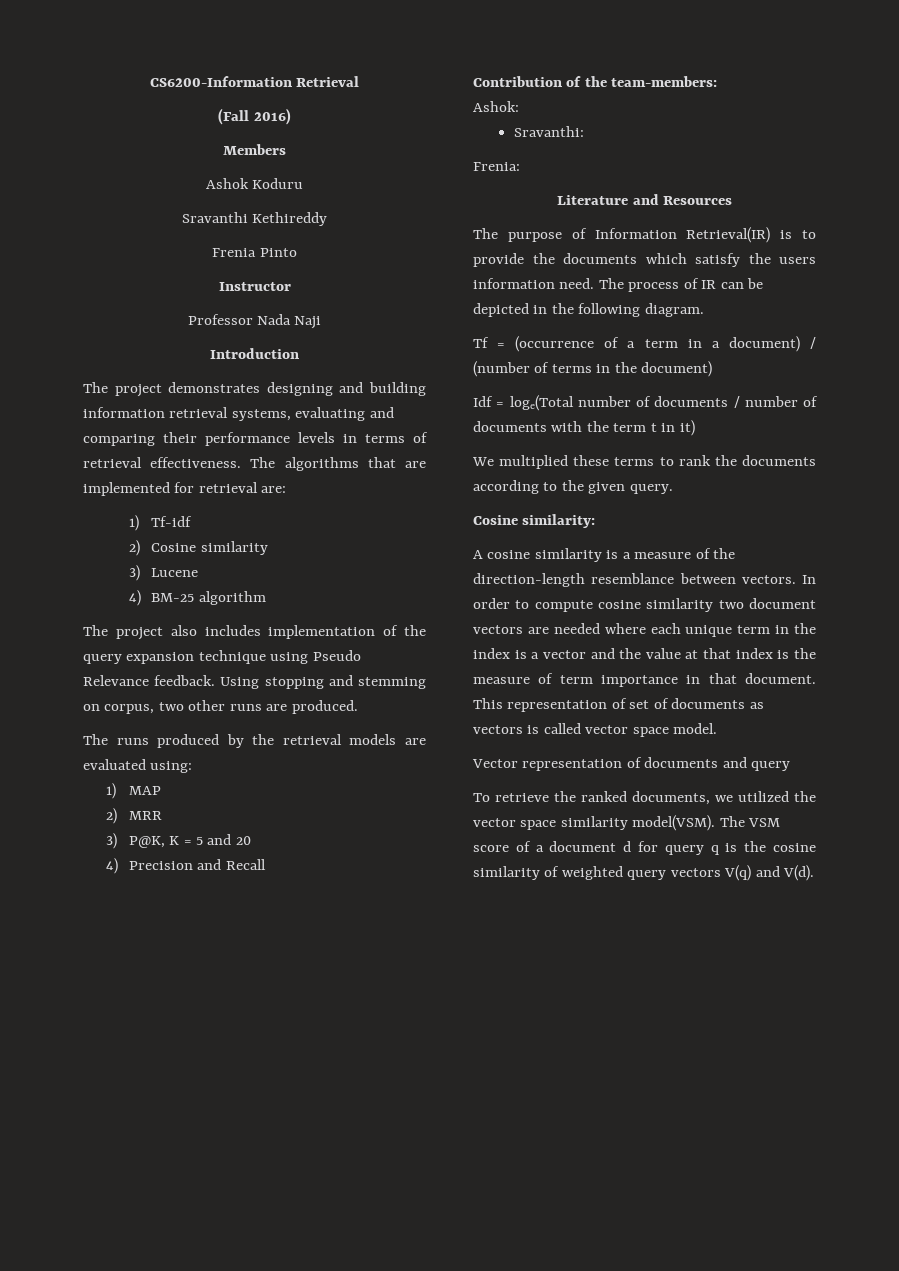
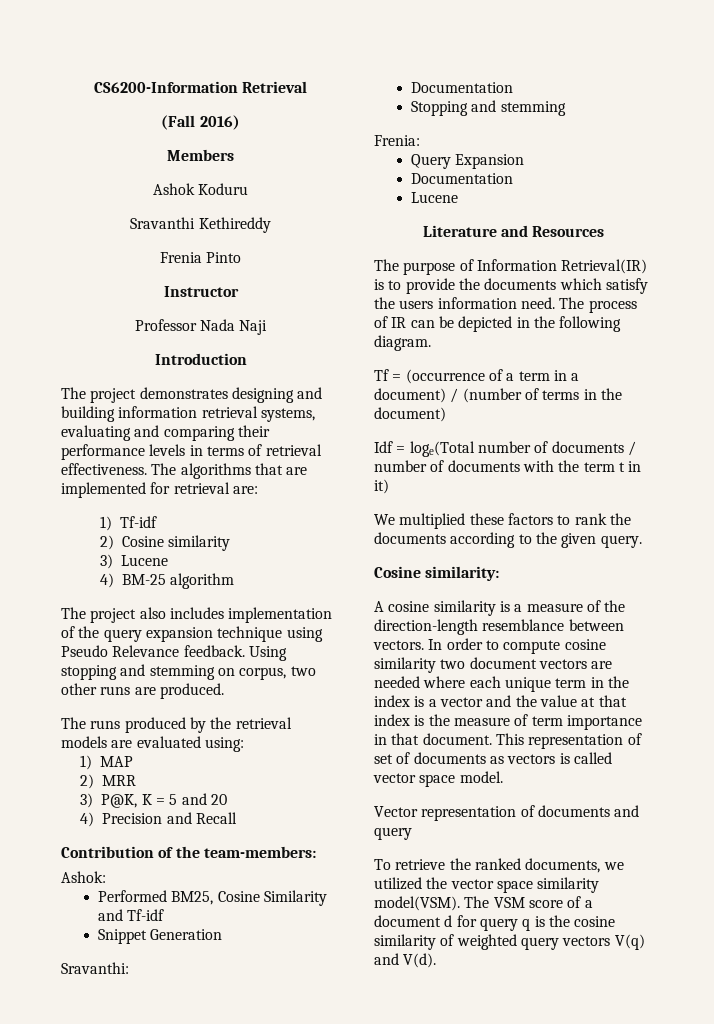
+ Performed BM25, Cosine Similarity and Tf-idf
+ Snippet Generation
  Sravanthi:
+ Documentation
+ Stopping and stemming
  Frenia:
+ Query Expansion
+ Documentation
+ Lucene
- We multiplied these terms to rank the documents according to the given query.
+ We multiplied these factors to rank the documents according to the given query.

